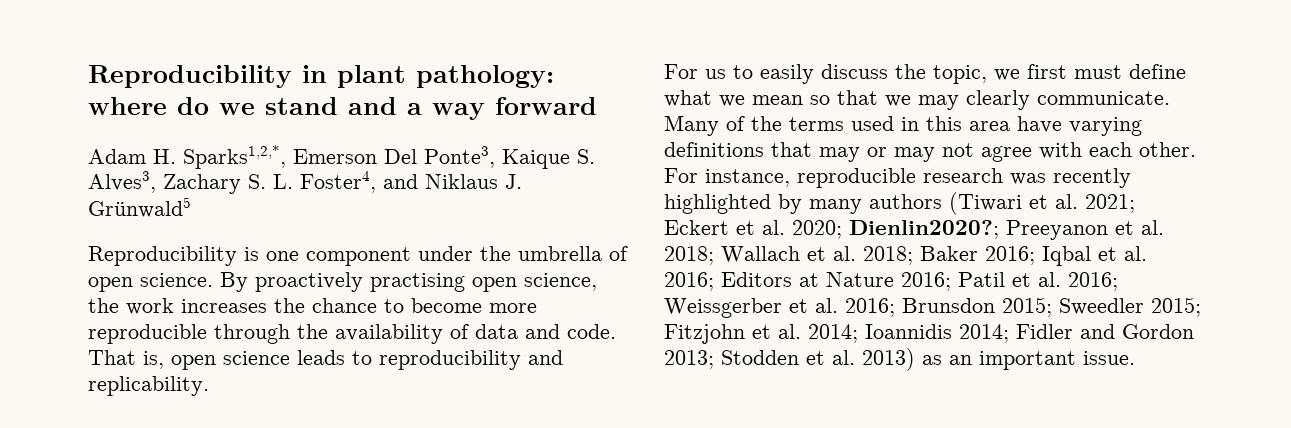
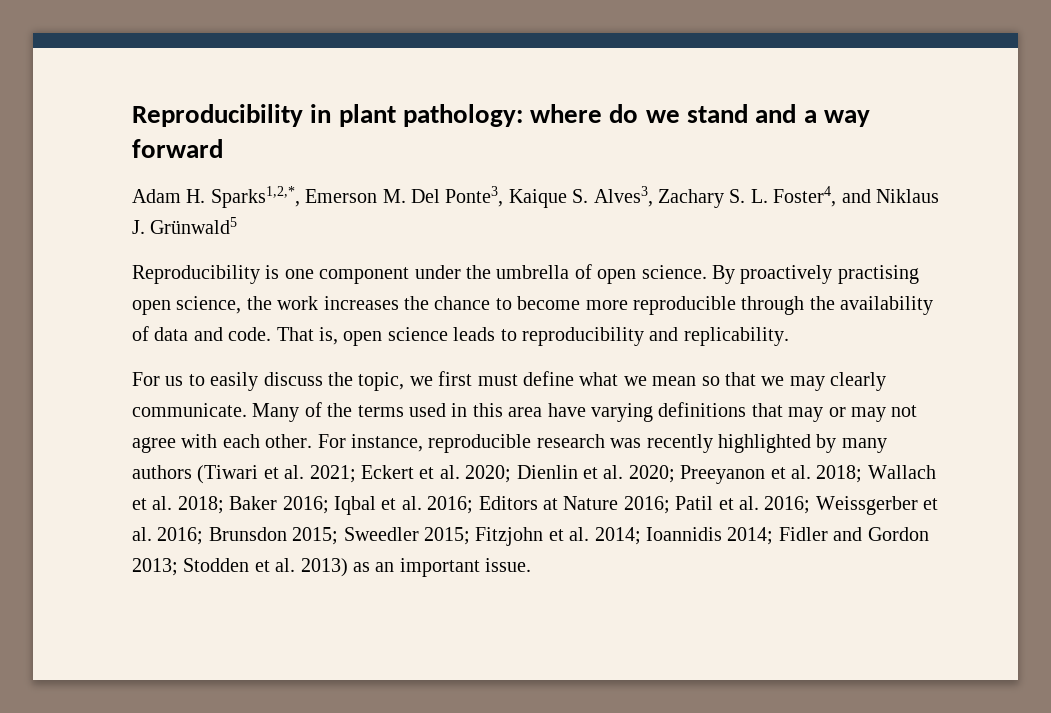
- Adam H. Sparks1,2,*, Emerson Del Ponte3, Kaique S. Alves3, Zachary S. L. Foster4, and Niklaus J. Grünwald5
+ Adam H. Sparks1,2,*, Emerson M. Del Ponte3, Kaique S. Alves3, Zachary S. L. Foster4, and Niklaus J. Grünwald5
- Dienlin2020?;
+ Dienlin et al. 2020;

